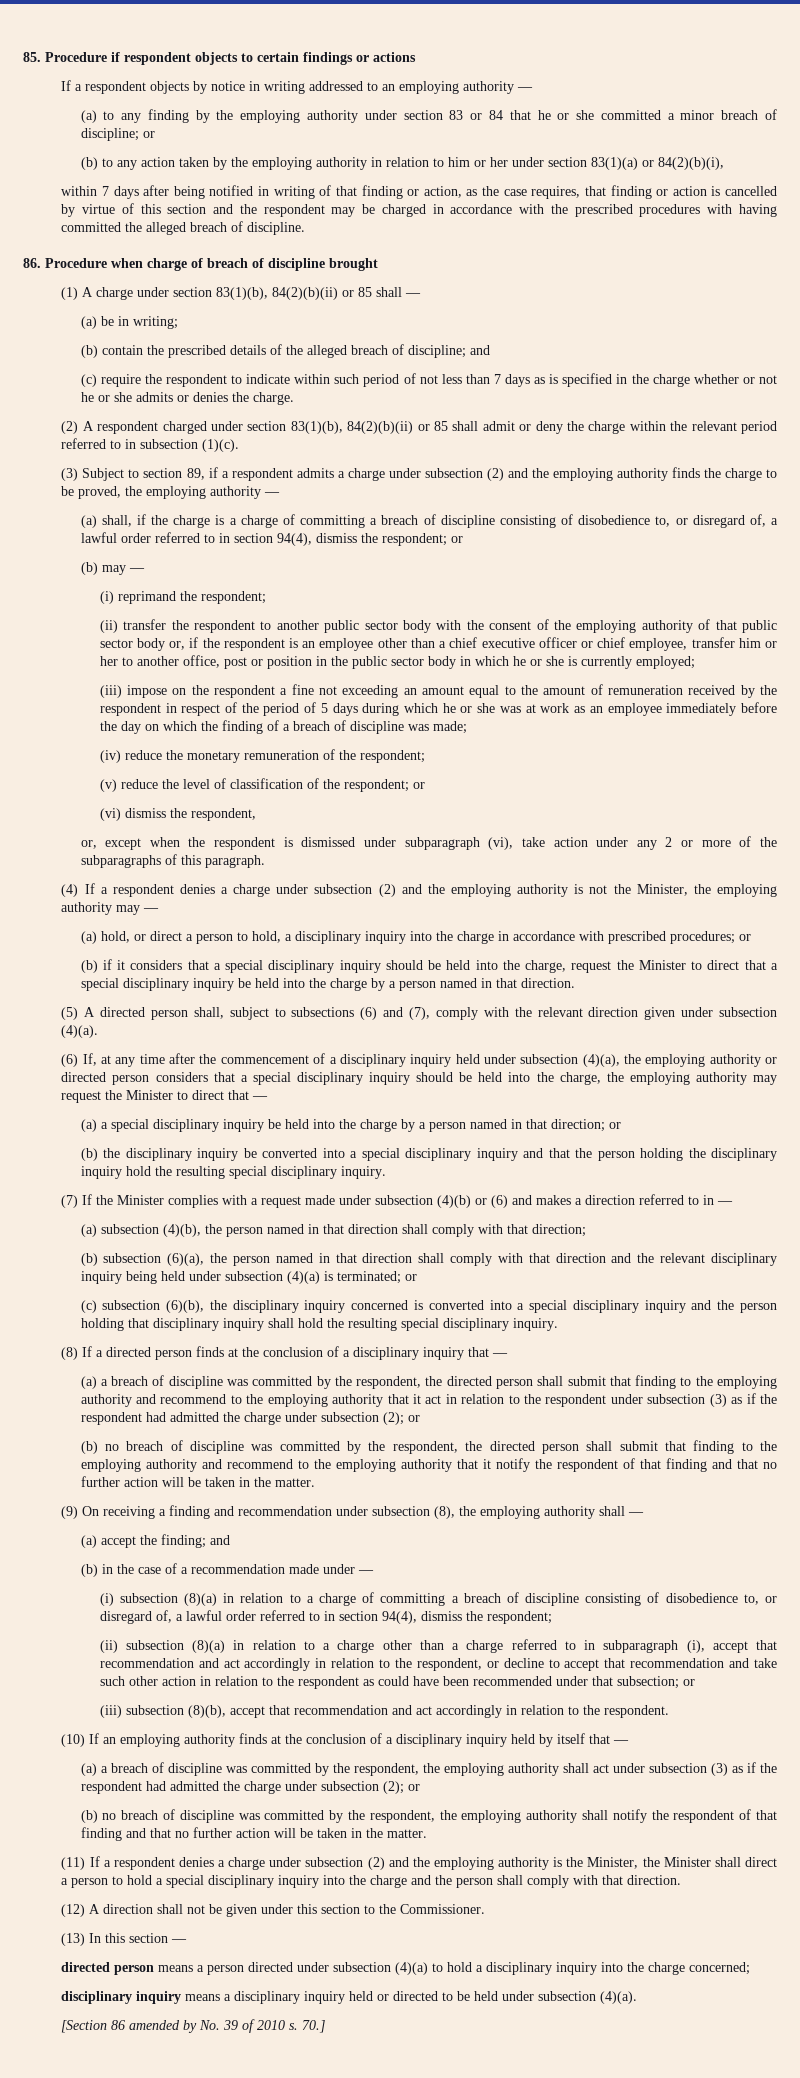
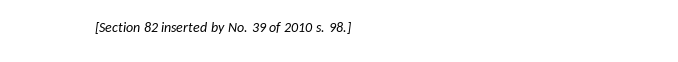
- 85. Procedure if respondent objects to certain findings or actions
- If a respondent objects by notice in writing addressed to an employing authority —
- (a) to any finding by the employing authority under section 83 or 84 that he or she committed a minor breach of discipline; or
- (b) to any action taken by the employing authority in relation to him or her under section 83(1)(a) or 84(2)(b)(i),
- within 7 days after being notified in writing of that finding or action, as the case requires, that finding or action is cancelled by virtue of this section and the respondent may be charged in accordance with the prescribed procedures with having committed the alleged breach of discipline.
- 86. Procedure when charge of breach of discipline brought
- (1) A charge under section 83(1)(b), 84(2)(b)(ii) or 85 shall —
- (a) be in writing;
- (b) contain the prescribed details of the alleged breach of discipline; and
- (c) require the respondent to indicate within such period of not less than 7 days as is specified in the charge whether or not he or she admits or denies the charge.
- (2) A respondent charged under section 83(1)(b), 84(2)(b)(ii) or 85 shall admit or deny the charge within the relevant period referred to in subsection (1)(c).
- (3) Subject to section 89, if a respondent admits a charge under subsection (2) and the employing authority finds the charge to be proved, the employing authority —
- (a) shall, if the charge is a charge of committing a breach of discipline consisting of disobedience to, or disregard of, a lawful order referred to in section 94(4), dismiss the respondent; or
- (b) may —
- (i) reprimand the respondent;
- (ii) transfer the respondent to another public sector body with the consent of the employing authority of that public sector body or, if the respondent is an employee other than a chief executive officer or chief employee, transfer him or her to another office, post or position in the public sector body in which he or she is currently employed;
- (iii) impose on the respondent a fine not exceeding an amount equal to the amount of remuneration received by the respondent in respect of the period of 5 days during which he or she was at work as an employee immediately before the day on which the finding of a breach of discipline was made;
- (iv) reduce the monetary remuneration of the respondent;
- (v) reduce the level of classification of the respondent; or
- (vi) dismiss the respondent,
- or, except when the respondent is dismissed under subparagraph (vi), take action under any 2 or more of the subparagraphs of this paragraph.
- (4) If a respondent denies a charge under subsection (2) and the employing authority is not the Minister, the employing authority may —
- (a) hold, or direct a person to hold, a disciplinary inquiry into the charge in accordance with prescribed procedures; or
- (b) if it considers that a special disciplinary inquiry should be held into the charge, request the Minister to direct that a special disciplinary inquiry be held into the charge by a person named in that direction.
- (5) A directed person shall, subject to subsections (6) and (7), comply with the relevant direction given under subsection (4)(a).
- (6) If, at any time after the commencement of a disciplinary inquiry held under subsection (4)(a), the employing authority or directed person considers that a special disciplinary inquiry should be held into the charge, the employing authority may request the Minister to direct that —
- (a) a special disciplinary inquiry be held into the charge by a person named in that direction; or
- (b) the disciplinary inquiry be converted into a special disciplinary inquiry and that the person holding the disciplinary inquiry hold the resulting special disciplinary inquiry.
- (7) If the Minister complies with a request made under subsection (4)(b) or (6) and makes a direction referred to in —
- (a) subsection (4)(b), the person named in that direction shall comply with that direction;
- (b) subsection (6)(a), the person named in that direction shall comply with that direction and the relevant disciplinary inquiry being held under subsection (4)(a) is terminated; or
- (c) subsection (6)(b), the disciplinary inquiry concerned is converted into a special disciplinary inquiry and the person holding that disciplinary inquiry shall hold the resulting special disciplinary inquiry.
- (8) If a directed person finds at the conclusion of a disciplinary inquiry that —
- (a) a breach of discipline was committed by the respondent, the directed person shall submit that finding to the employing authority and recommend to the employing authority that it act in relation to the respondent under subsection (3) as if the respondent had admitted the charge under subsection (2); or
- (b) no breach of discipline was committed by the respondent, the directed person shall submit that finding to the employing authority and recommend to the employing authority that it notify the respondent of that finding and that no further action will be taken in the matter.
- (9) On receiving a finding and recommendation under subsection (8), the employing authority shall —
- (a) accept the finding; and
- (b) in the case of a recommendation made under —
- (i) subsection (8)(a) in relation to a charge of committing a breach of discipline consisting of disobedience to, or disregard of, a lawful order referred to in section 94(4), dismiss the respondent;
- (ii) subsection (8)(a) in relation to a charge other than a charge referred to in subparagraph (i), accept that recommendation and act accordingly in relation to the respondent, or decline to accept that recommendation and take such other action in relation to the respondent as could have been recommended under that subsection; or
- (iii) subsection (8)(b), accept that recommendation and act accordingly in relation to the respondent.
- (10) If an employing authority finds at the conclusion of a disciplinary inquiry held by itself that —
- (a) a breach of discipline was committed by the respondent, the employing authority shall act under subsection (3) as if the respondent had admitted the charge under subsection (2); or
- (b) no breach of discipline was committed by the respondent, the employing authority shall notify the respondent of that finding and that no further action will be taken in the matter.
- (11) If a respondent denies a charge under subsection (2) and the employing authority is the Minister, the Minister shall direct a person to hold a special disciplinary inquiry into the charge and the person shall comply with that direction.
- (12) A direction shall not be given under this section to the Commissioner.
- (13) In this section —
- directed person means a person directed under subsection (4)(a) to hold a disciplinary inquiry into the charge concerned;
- disciplinary inquiry means a disciplinary inquiry held or directed to be held under subsection (4)(a).
- [Section 86 amended by No. 39 of 2010 s.
+ [Section 82 inserted by No. 39 of 2010 s.
- 70.]
+ 98.]

